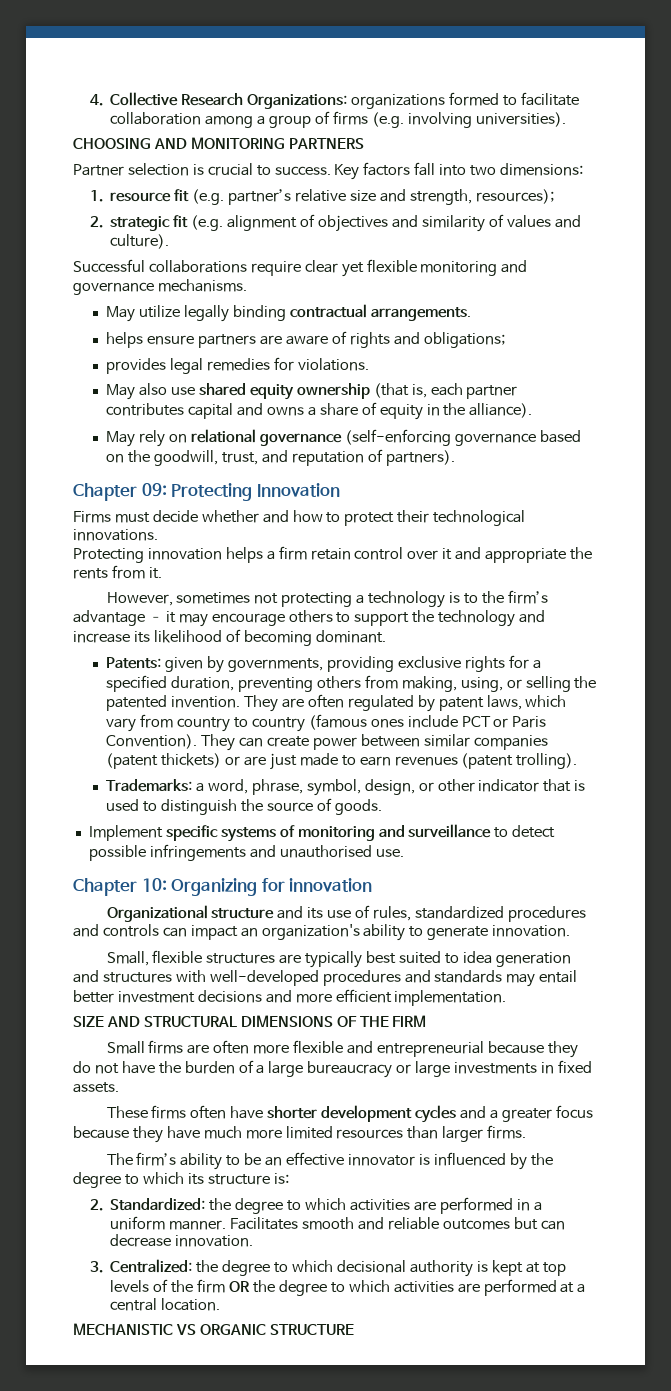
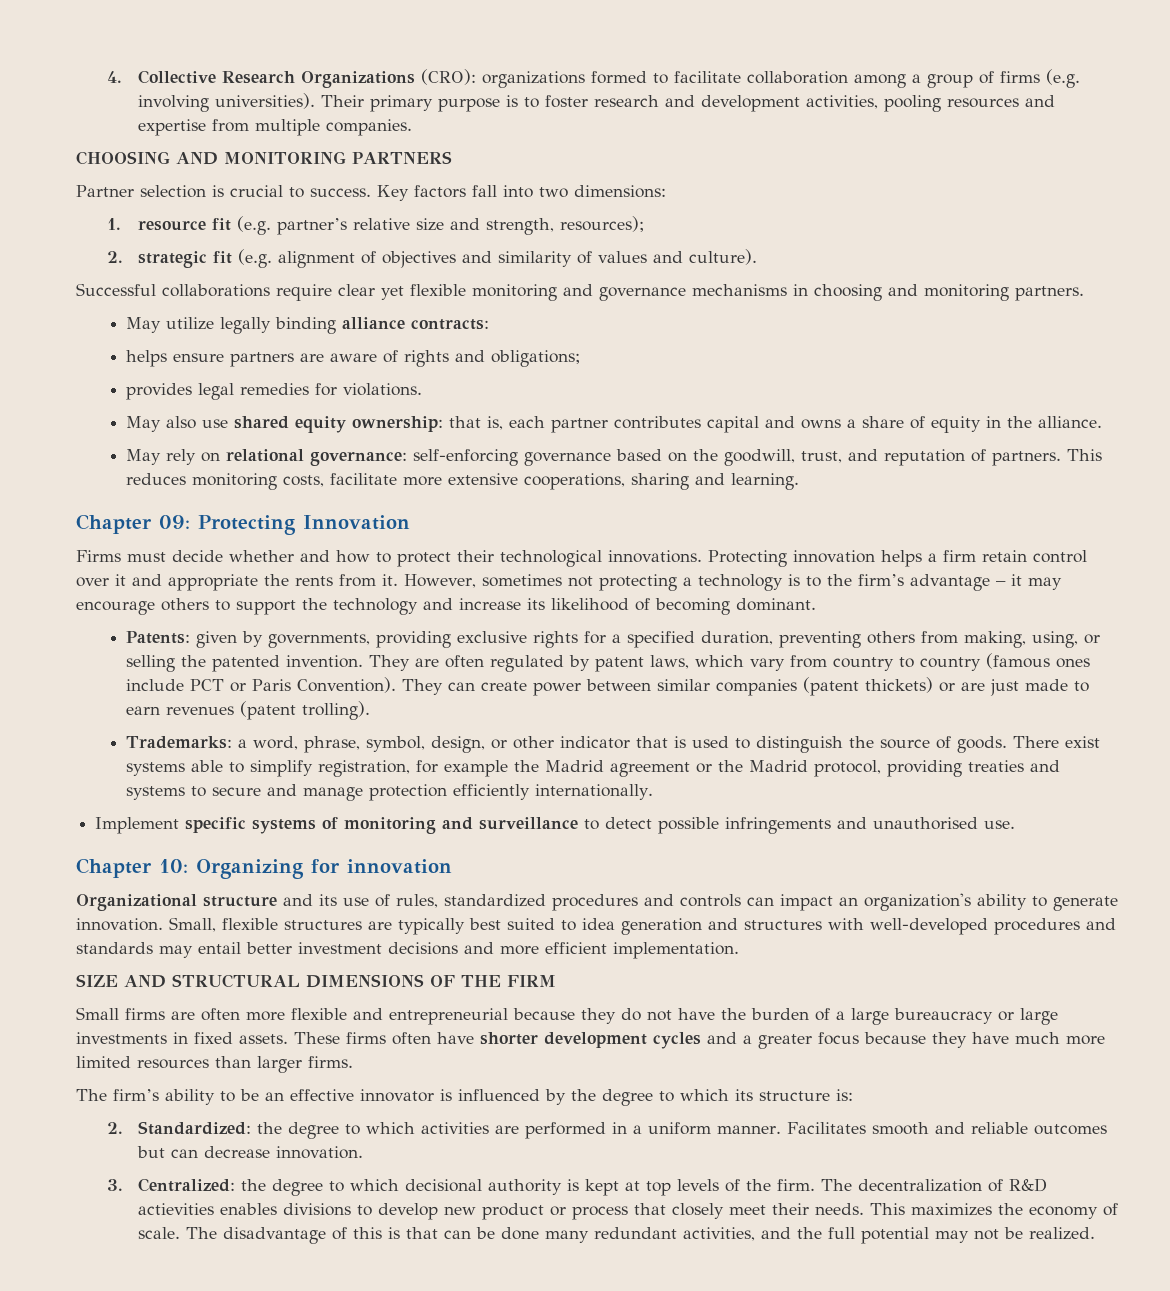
- 4. Collective Research Organizations: organizations formed to facilitate collaboration among a group of firms (e.g. involving universities).
+ 4. Collective Research Organizations (CRO): organizations formed to facilitate collaboration among a group of firms (e.g. involving universities). Their primary purpose is to foster research and development activities, pooling resources and expertise from multiple companies.
- Successful collaborations require clear yet flexible monitoring and governance mechanisms.
+ Successful collaborations require clear yet flexible monitoring and governance mechanisms in choosing and monitoring partners.
- May utilize legally binding contractual arrangements.
+ May utilize legally binding alliance contracts:
- May also use shared equity ownership (that is, each partner contributes capital and owns a share of equity in the alliance).
+ May also use shared equity ownership: that is, each partner contributes capital and owns a share of equity in the alliance.
- May rely on relational governance (self-enforcing governance based on the goodwill, trust, and reputation of partners).
+ May rely on relational governance: self-enforcing governance based on the goodwill, trust, and reputation of partners. This reduces monitoring costs, facilitate more extensive cooperations, sharing and learning.
- Firms must decide whether and how to protect their technological innovations.
- Protecting innovation helps a firm retain control over it and appropriate the rents from it.
- However, sometimes not protecting a technology is to the firm’s advantage – it may encourage others to support the technology and increase its likelihood of becoming dominant.
+ Firms must decide whether and how to protect their technological innovations. Protecting innovation helps a firm retain control over it and appropriate the rents from it. However, sometimes not protecting a technology is to the firm’s advantage – it may encourage others to support the technology and increase its likelihood of becoming dominant.
+ There exist systems able to simplify registration, for example the Madrid agreement or the Madrid protocol, providing treaties and systems to secure and manage protection efficiently internationally.
- Organizational structure and its use of rules, standardized procedures and controls can impact an organization's ability to generate innovation.
- Small, flexible structures are typically best suited to idea generation and structures with well-developed procedures and standards may entail better investment decisions and more efficient implementation.
+ Organizational structure and its use of rules, standardized procedures and controls can impact an organization's ability to generate innovation. Small, flexible structures are typically best suited to idea generation and structures with well-developed procedures and standards may entail better investment decisions and more efficient implementation.
- Small firms are often more flexible and entrepreneurial because they do not have the burden of a large bureaucracy or large investments in fixed assets.
- These firms often have shorter development cycles and a greater focus because they have much more limited resources than larger firms.
+ Small firms are often more flexible and entrepreneurial because they do not have the burden of a large bureaucracy or large investments in fixed assets. These firms often have shorter development cycles and a greater focus because they have much more limited resources than larger firms.
- 3. Centralized: the degree to which decisional authority is kept at top levels of the firm OR the degree to which activities are performed at a central location.
- MECHANISTIC VS ORGANIC STRUCTURE
+ 3. Centralized: the degree to which decisional authority is kept at top levels of the firm. The decentralization of R&D actievities enables divisions to develop new product or process that closely meet their needs. This maximizes the economy of scale. The disadvantage of this is that can be done many redundant activities, and the full potential may not be realized.

